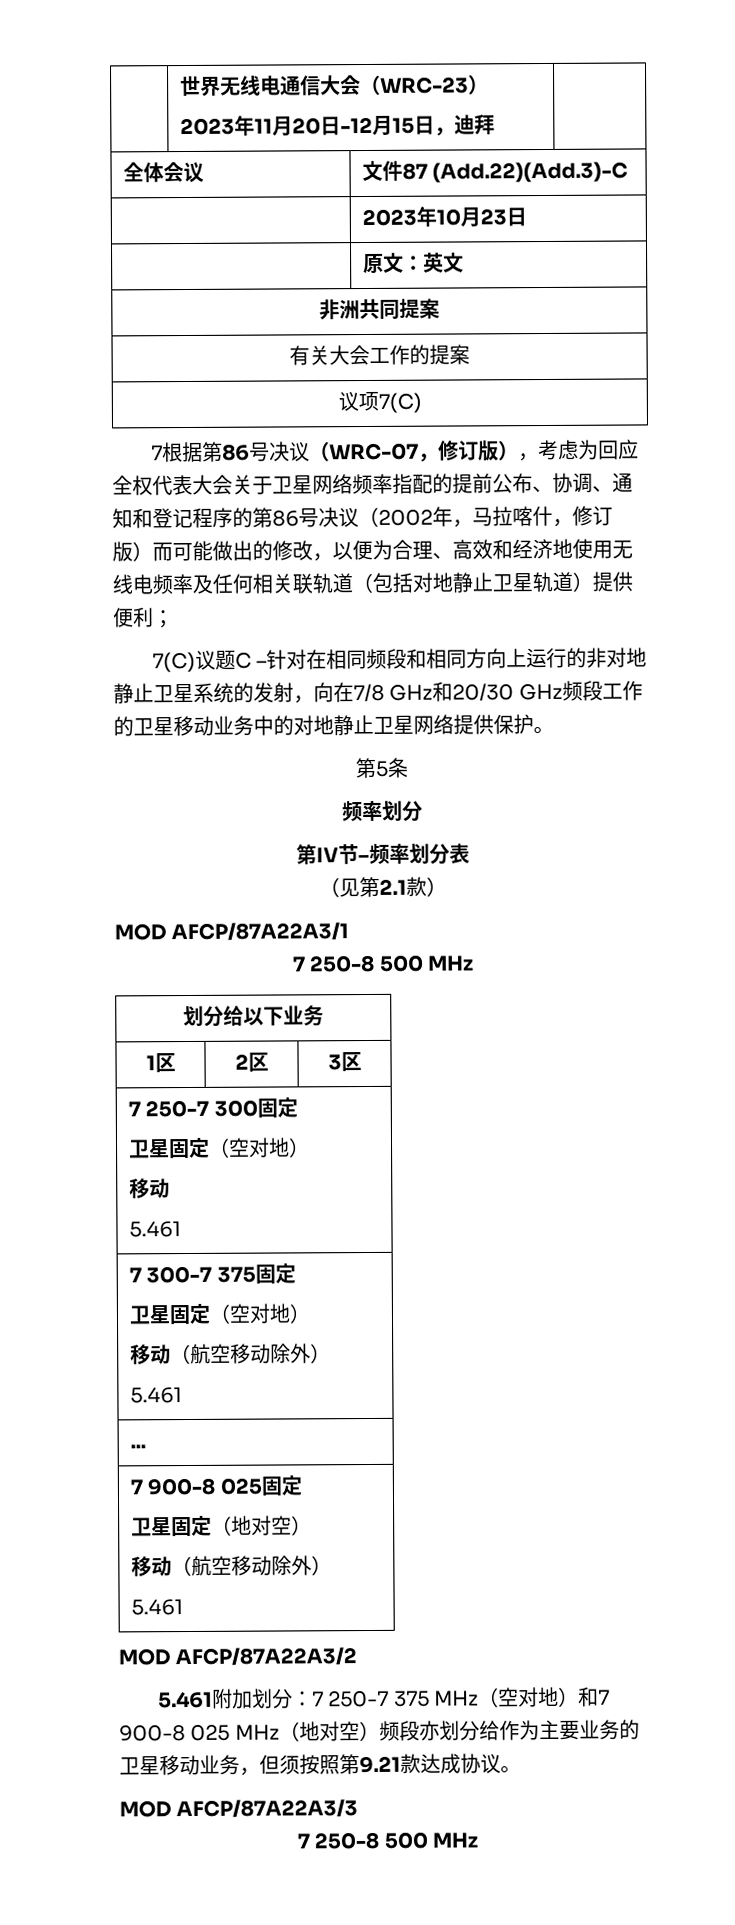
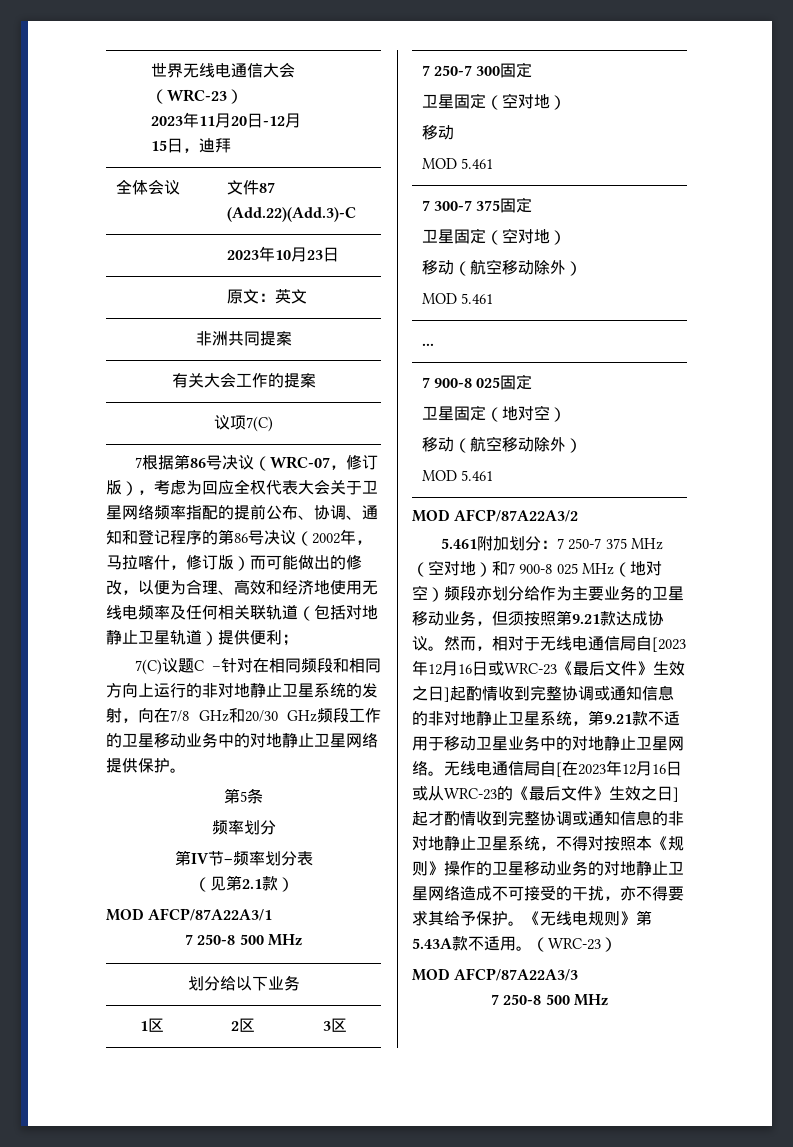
  7 250-7 300固定
  卫星固定（空对地）
  移动
- 5.461
+ MOD 5.461
  7 300-7 375固定
  卫星固定（空对地）
  移动（航空移动除外）
- 5.461
+ MOD 5.461
  7 900-8 025固定
  卫星固定（地对空）
  移动（航空移动除外）
- 5.461
+ MOD 5.461
+ 然而，相对于无线电通信局自[2023年12月16日或WRC-23《最后文件》生效之日]起酌情收到完整协调或通知信息的非对地静止卫星系统，第9.21款不适用于移动卫星业务中的对地静止卫星网络。无线电通信局自[在2023年12月16日或从WRC-23的《最后文件》生效之日]起才酌情收到完整协调或通知信息的非对地静止卫星系统，不得对按照本《规则》操作的卫星移动业务的对地静止卫星网络造成不可接受的干扰，亦不得要求其给予保护。《无线电规则》第5.43A款不适用。（WRC-23）

